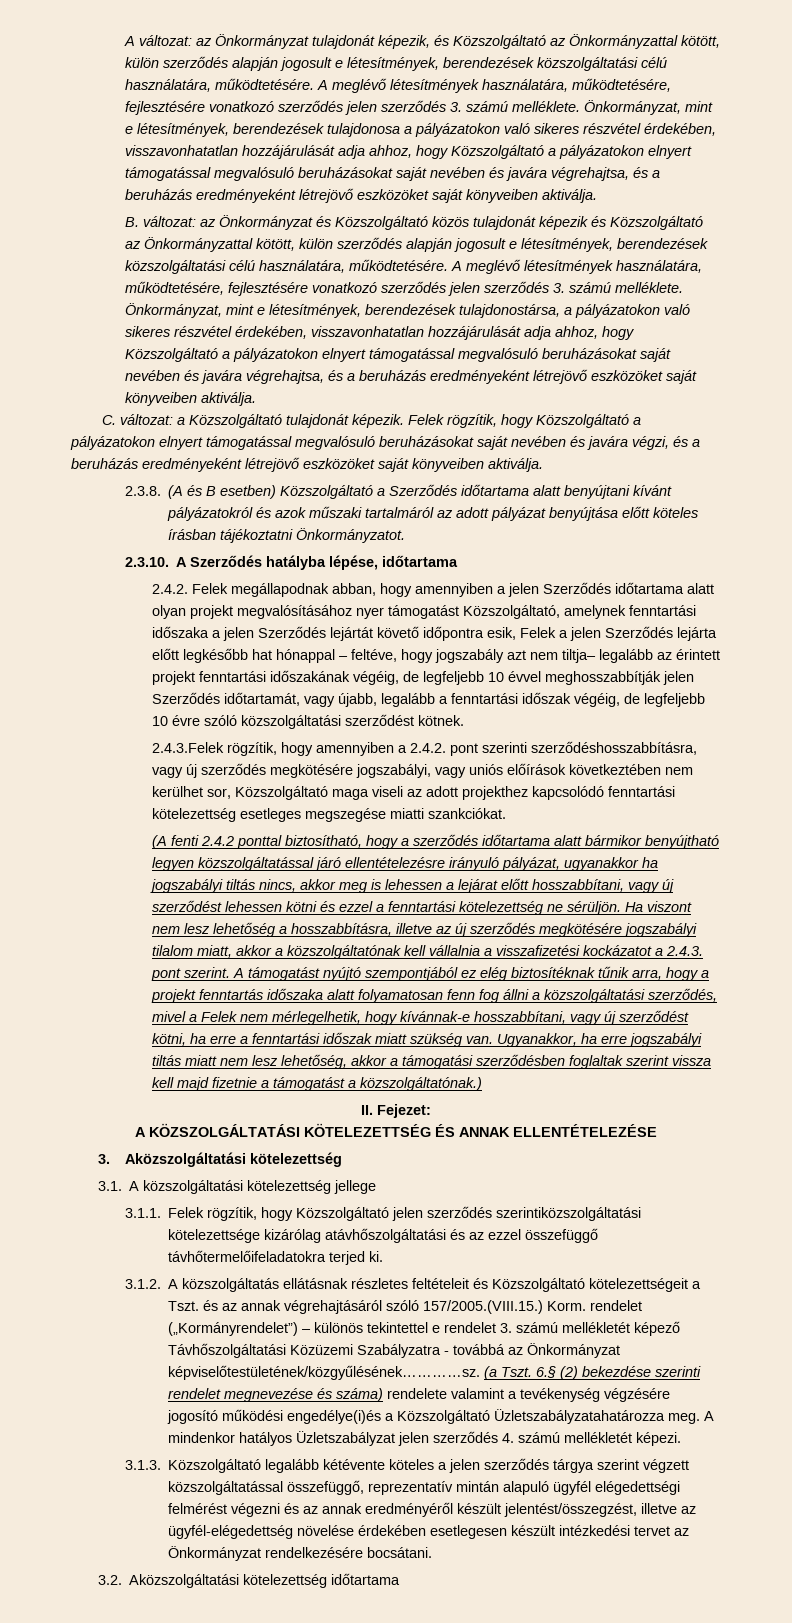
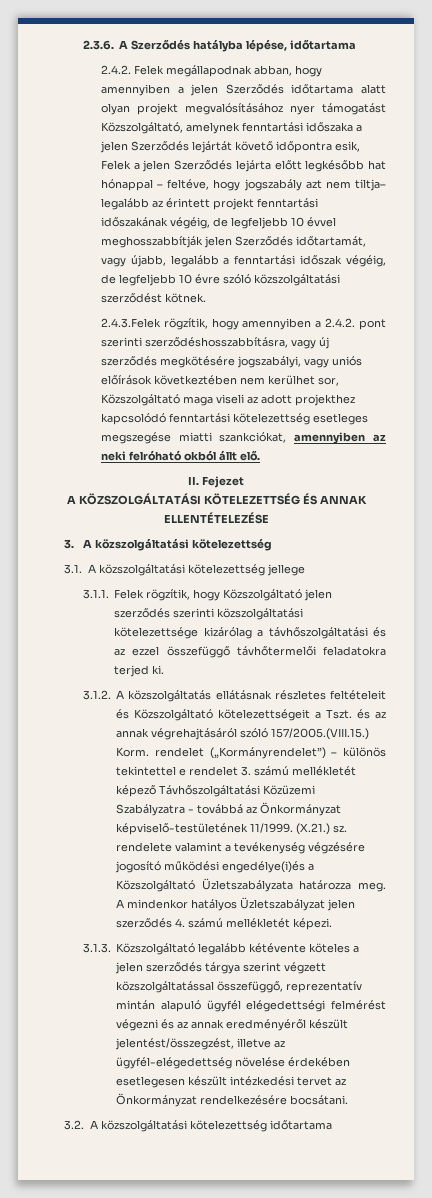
- A változat: az Önkormányzat tulajdonát képezik, és Közszolgáltató az Önkormányzattal kötött, külön szerződés alapján jogosult e létesítmények, berendezések közszolgáltatási célú használatára, működtetésére. A meglévő létesítmények használatára, működtetésére, fejlesztésére vonatkozó szerződés jelen szerződés 3. számú melléklete. Önkormányzat, mint e létesítmények, berendezések tulajdonosa a pályázatokon való sikeres részvétel érdekében, visszavonhatatlan hozzájárulását adja ahhoz, hogy Közszolgáltató a pályázatokon elnyert támogatással megvalósuló beruházásokat saját nevében és javára végrehajtsa, és a beruházás eredményeként létrejövő eszközöket saját könyveiben aktiválja.
- B. változat: az Önkormányzat és Közszolgáltató közös tulajdonát képezik és Közszolgáltató az Önkormányzattal kötött, külön szerződés alapján jogosult e létesítmények, berendezések közszolgáltatási célú használatára, működtetésére. A meglévő létesítmények használatára, működtetésére, fejlesztésére vonatkozó szerződés jelen szerződés 3. számú melléklete. Önkormányzat, mint e létesítmények, berendezések tulajdonostársa, a pályázatokon való sikeres részvétel érdekében, visszavonhatatlan hozzájárulását adja ahhoz, hogy Közszolgáltató a pályázatokon elnyert támogatással megvalósuló beruházásokat saját nevében és javára végrehajtsa, és a beruházás eredményeként létrejövő eszközöket saját könyveiben aktiválja.
- C. változat: a Közszolgáltató tulajdonát képezik. Felek rögzítik, hogy Közszolgáltató a pályázatokon elnyert támogatással megvalósuló beruházásokat saját nevében és javára végzi, és a beruházás eredményeként létrejövő eszközöket saját könyveiben aktiválja.
- 2.3.8. (A és B esetben) Közszolgáltató a Szerződés időtartama alatt benyújtani kívánt pályázatokról és azok műszaki tartalmáról az adott pályázat benyújtása előtt köteles írásban tájékoztatni Önkormányzatot.
- 2.3.10. A Szerződés hatályba lépése, időtartama
+ 2.3.6. A Szerződés hatályba lépése, időtartama
- 2.4.3.Felek rögzítik, hogy amennyiben a 2.4.2. pont szerinti szerződéshosszabbításra, vagy új szerződés megkötésére jogszabályi, vagy uniós előírások következtében nem kerülhet sor, Közszolgáltató maga viseli az adott projekthez kapcsolódó fenntartási kötelezettség esetleges megszegése miatti szankciókat.
- (A fenti 2.4.2 ponttal biztosítható, hogy a szerződés időtartama alatt bármikor benyújtható legyen közszolgáltatással járó ellentételezésre irányuló pályázat, ugyanakkor ha jogszabályi tiltás nincs, akkor meg is lehessen a lejárat előtt hosszabbítani, vagy új szerződést lehessen kötni és ezzel a fenntartási kötelezettség ne sérüljön. Ha viszont nem lesz lehetőség a hosszabbításra, illetve az új szerződés megkötésére jogszabályi tilalom miatt, akkor a közszolgáltatónak kell vállalnia a visszafizetési kockázatot a 2.4.3. pont szerint. A támogatást nyújtó szempontjából ez elég biztosítéknak tűnik arra, hogy a projekt fenntartás időszaka alatt folyamatosan fenn fog állni a közszolgáltatási szerződés, mivel a Felek nem mérlegelhetik, hogy kívánnak-e hosszabbítani, vagy új szerződést kötni, ha erre a fenntartási időszak miatt szükség van. Ugyanakkor, ha erre jogszabályi tiltás miatt nem lesz lehetőség, akkor a támogatási szerződésben foglaltak szerint vissza kell majd fizetnie a támogatást a közszolgáltatónak.)
+ 2.4.3.Felek rögzítik, hogy amennyiben a 2.4.2. pont szerinti szerződéshosszabbításra, vagy új szerződés megkötésére jogszabályi, vagy uniós előírások következtében nem kerülhet sor, Közszolgáltató maga viseli az adott projekthez kapcsolódó fenntartási kötelezettség esetleges megszegése miatti szankciókat, amennyiben az neki felróható okból állt elő.
- II. Fejezet:
+ II. Fejezet
- 3. Aközszolgáltatási kötelezettség
+ 3. A közszolgáltatási kötelezettség
- 3.1.1. Felek rögzítik, hogy Közszolgáltató jelen szerződés szerintiközszolgáltatási kötelezettsége kizárólag atávhőszolgáltatási és az ezzel összefüggő távhőtermelőifeladatokra terjed ki.
+ 3.1.1. Felek rögzítik, hogy Közszolgáltató jelen szerződés szerinti közszolgáltatási kötelezettsége kizárólag a távhőszolgáltatási és az ezzel összefüggő távhőtermelői feladatokra terjed ki.
- 3.1.2. A közszolgáltatás ellátásnak részletes feltételeit és Közszolgáltató kötelezettségeit a Tszt. és az annak végrehajtásáról szóló 157/2005.(VIII.15.) Korm. rendelet („Kormányrendelet”) – különös tekintettel e rendelet 3. számú mellékletét képező Távhőszolgáltatási Közüzemi Szabályzatra - továbbá az Önkormányzat képviselőtestületének/közgyűlésének…………sz. (a Tszt. 6.§ (2) bekezdése szerinti rendelet megnevezése és száma) rendelete valamint a tevékenység végzésére jogosító működési engedélye(i)és a Közszolgáltató Üzletszabályzatahatározza meg.
+ 3.1.2. A közszolgáltatás ellátásnak részletes feltételeit és Közszolgáltató kötelezettségeit a Tszt. és az annak végrehajtásáról szóló 157/2005.(VIII.15.) Korm. rendelet („Kormányrendelet”) – különös tekintettel e rendelet 3. számú mellékletét képező Távhőszolgáltatási Közüzemi Szabályzatra - továbbá az Önkormányzat képviselő-testületének 11/1999. (X.21.) sz. rendelete valamint a tevékenység végzésére jogosító működési engedélye(i)és a Közszolgáltató Üzletszabályzata határozza meg.
- 3.2. Aközszolgáltatási kötelezettség időtartama
+ 3.2. A közszolgáltatási kötelezettség időtartama

